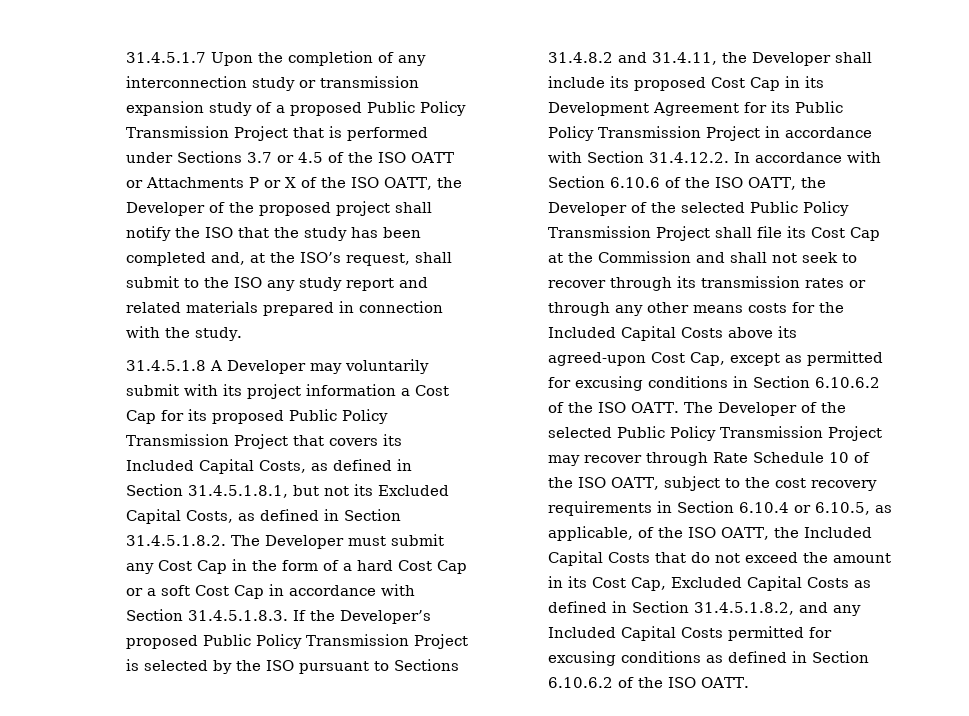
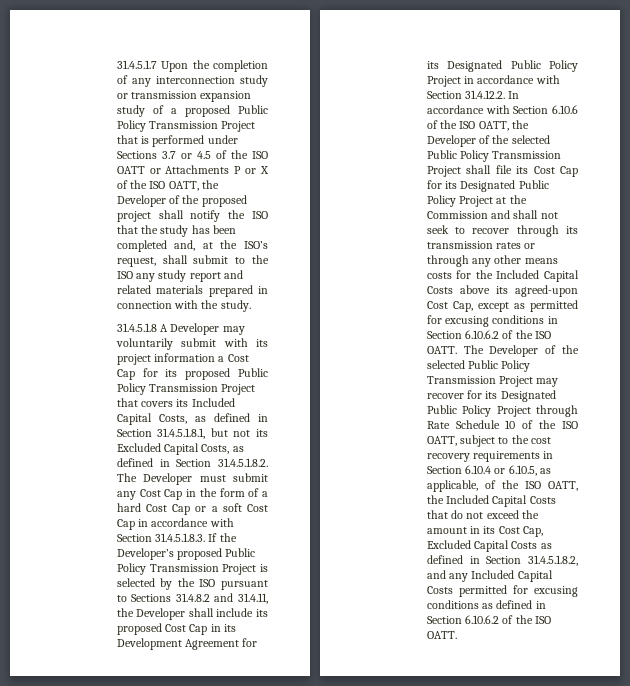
- 31.4.5.1.8 A Developer may voluntarily submit with its project information a Cost Cap for its proposed Public Policy Transmission Project that covers its Included Capital Costs, as defined in Section 31.4.5.1.8.1, but not its Excluded Capital Costs, as defined in Section 31.4.5.1.8.2. The Developer must submit any Cost Cap in the form of a hard Cost Cap or a soft Cost Cap in accordance with Section 31.4.5.1.8.3. If the Developer’s proposed Public Policy Transmission Project is selected by the ISO pursuant to Sections 31.4.8.2 and 31.4.11, the Developer shall include its proposed Cost Cap in its Development Agreement for its Public Policy Transmission Project in accordance with Section 31.4.12.2. In accordance with Section 6.10.6 of the ISO OATT, the Developer of the selected Public Policy Transmission Project shall file its Cost Cap at the Commission and shall not seek to recover through its transmission rates or through any other means costs for the Included Capital Costs above its agreed-upon Cost Cap, except as permitted for excusing conditions in Section 6.10.6.2 of the ISO OATT.
+ 31.4.5.1.8 A Developer may voluntarily submit with its project information a Cost Cap for its proposed Public Policy Transmission Project that covers its Included Capital Costs, as defined in Section 31.4.5.1.8.1, but not its Excluded Capital Costs, as defined in Section 31.4.5.1.8.2. The Developer must submit any Cost Cap in the form of a hard Cost Cap or a soft Cost Cap in accordance with Section 31.4.5.1.8.3. If the Developer’s proposed Public Policy Transmission Project is selected by the ISO pursuant to Sections 31.4.8.2 and 31.4.11, the Developer shall include its proposed Cost Cap in its Development Agreement for its Designated Public Policy Project in accordance with Section 31.4.12.2. In accordance with Section 6.10.6 of the ISO OATT, the Developer of the selected Public Policy Transmission Project shall file its Cost Cap for its Designated Public Policy Project at the Commission and shall not seek to recover through its transmission rates or through any other means costs for the Included Capital Costs above its agreed-upon Cost Cap, except as permitted for excusing conditions in Section 6.10.6.2 of the ISO OATT.
- The Developer of the selected Public Policy Transmission Project may recover through Rate Schedule 10 of the ISO OATT, subject to the cost recovery requirements in Section 6.10.4 or 6.10.5, as applicable, of the ISO OATT, the Included Capital Costs that do not exceed the amount in its Cost Cap, Excluded Capital Costs as defined in Section 31.4.5.1.8.2, and any Included Capital Costs permitted for excusing conditions as defined in Section 6.10.6.2 of the ISO OATT.
+ The Developer of the selected Public Policy Transmission Project may recover for its Designated Public Policy Project through Rate Schedule 10 of the ISO OATT, subject to the cost recovery requirements in Section 6.10.4 or 6.10.5, as applicable, of the ISO OATT, the Included Capital Costs that do not exceed the amount in its Cost Cap, Excluded Capital Costs as defined in Section 31.4.5.1.8.2, and any Included Capital Costs permitted for excusing conditions as defined in Section 6.10.6.2 of the ISO OATT.

